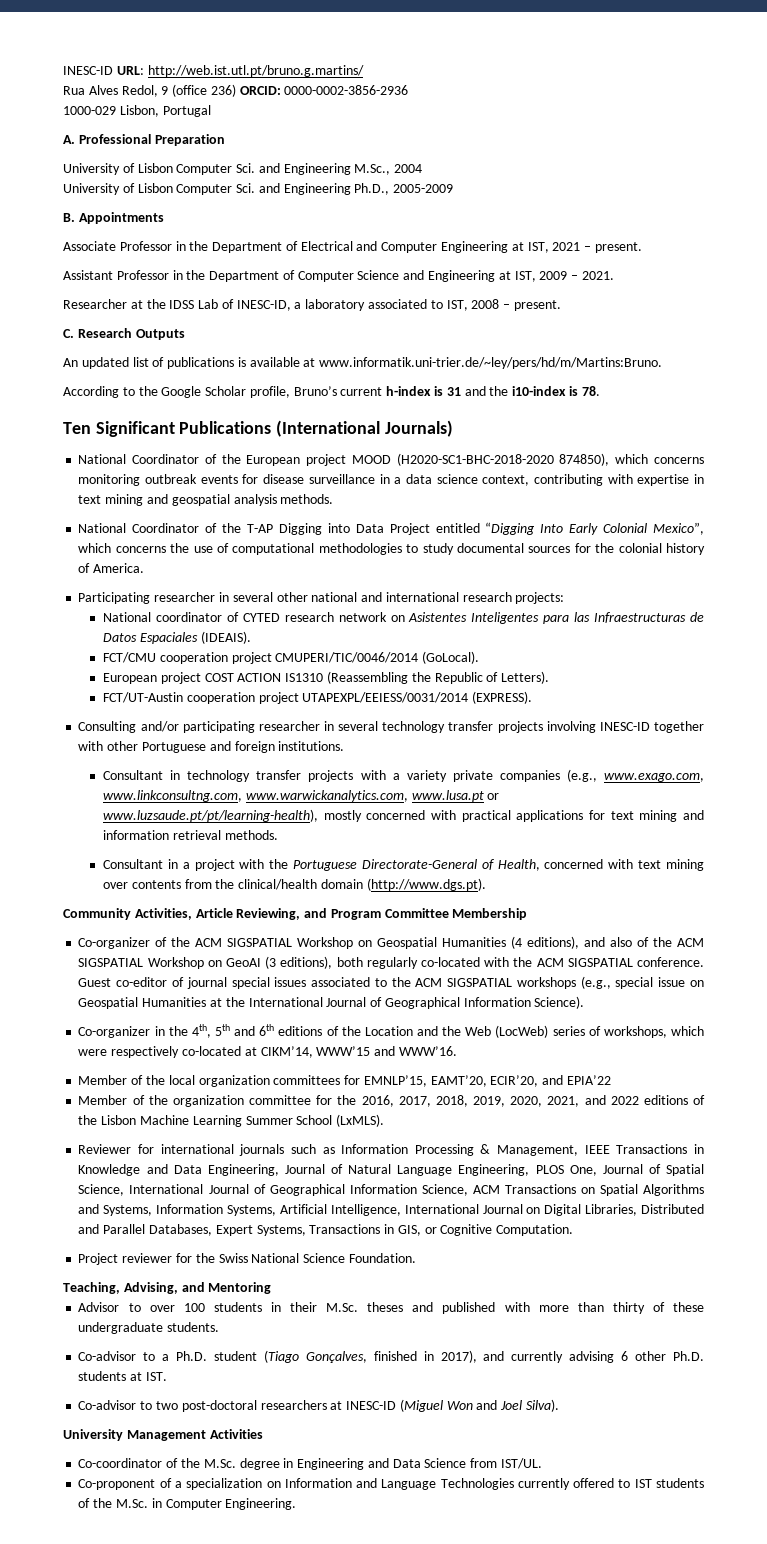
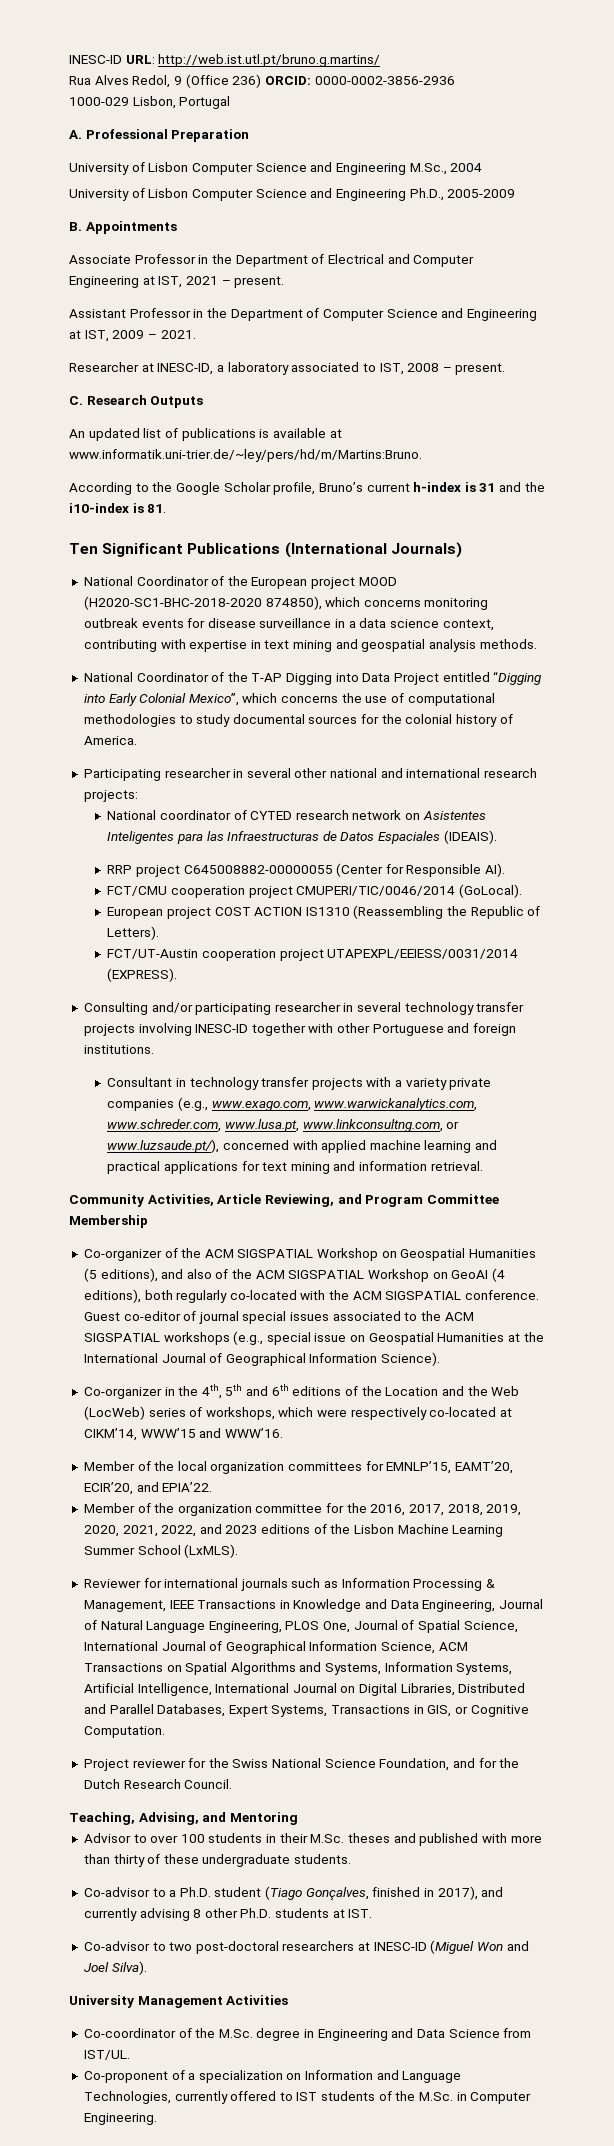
- Rua Alves Redol, 9 (office 236) ORCID: 0000-0002-3856-2936
+ Rua Alves Redol, 9 (Office 236) ORCID: 0000-0002-3856-2936
- University of Lisbon Computer Sci. and Engineering M.Sc., 2004
+ University of Lisbon Computer Science and Engineering M.Sc., 2004
- University of Lisbon Computer Sci. and Engineering Ph.D., 2005-2009
+ University of Lisbon Computer Science and Engineering Ph.D., 2005-2009
- Researcher at the IDSS Lab of INESC-ID, a laboratory associated to IST, 2008 – present.
+ Researcher at INESC-ID, a laboratory associated to IST, 2008 – present.
- According to the Google Scholar profile, Bruno’s current h-index is 31 and the i10-index is 78.
+ According to the Google Scholar profile, Bruno’s current h-index is 31 and the i10-index is 81.
- National Coordinator of the T-AP Digging into Data Project entitled “Digging Into Early Colonial Mexico”, which concerns the use of computational methodologies to study documental sources for the colonial history of America.
+ National Coordinator of the T-AP Digging into Data Project entitled “Digging into Early Colonial Mexico”, which concerns the use of computational methodologies to study documental sources for the colonial history of America.
+ RRP project C645008882-00000055 (Center for Responsible AI).
- Consultant in technology transfer projects with a variety private companies (e.g., www.exago.com, www.linkconsultng.com, www.warwickanalytics.com, www.lusa.pt or www.luzsaude.pt/pt/learning-health), mostly concerned with practical applications for text mining and information retrieval methods.
- Consultant in a project with the Portuguese Directorate-General of Health, concerned with text mining over contents from the clinical/health domain (http://www.dgs.pt).
+ Consultant in technology transfer projects with a variety private companies (e.g., www.exago.com, www.warwickanalytics.com, www.schreder.com, www.lusa.pt, www.linkconsultng.com, or www.luzsaude.pt/), concerned with applied machine learning and practical applications for text mining and information retrieval.
- Co-organizer of the ACM SIGSPATIAL Workshop on Geospatial Humanities (4 editions), and also of the ACM SIGSPATIAL Workshop on GeoAI (3 editions), both regularly co-located with the ACM SIGSPATIAL conference.
+ Co-organizer of the ACM SIGSPATIAL Workshop on Geospatial Humanities (5 editions), and also of the ACM SIGSPATIAL Workshop on GeoAI (4 editions), both regularly co-located with the ACM SIGSPATIAL conference.
- Member of the local organization committees for EMNLP’15, EAMT’20, ECIR’20, and EPIA’22
+ Member of the local organization committees for EMNLP’15, EAMT’20, ECIR’20, and EPIA’22.
- Member of the organization committee for the 2016, 2017, 2018, 2019, 2020, 2021, and 2022 editions of the Lisbon Machine Learning Summer School (LxMLS).
+ Member of the organization committee for the 2016, 2017, 2018, 2019, 2020, 2021, 2022, and 2023 editions of the Lisbon Machine Learning Summer School (LxMLS).
- Project reviewer for the Swiss National Science Foundation.
+ Project reviewer for the Swiss National Science Foundation, and for the Dutch Research Council.
- Co-advisor to a Ph.D. student (Tiago Gonçalves, finished in 2017), and currently advising 6 other Ph.D. students at IST.
+ Co-advisor to a Ph.D. student (Tiago Gonçalves, finished in 2017), and currently advising 8 other Ph.D. students at IST.
- Co-proponent of a specialization on Information and Language Technologies currently offered to IST students of the M.Sc. in Computer Engineering.
+ Co-proponent of a specialization on Information and Language Technologies, currently offered to IST students of the M.Sc. in Computer Engineering.

